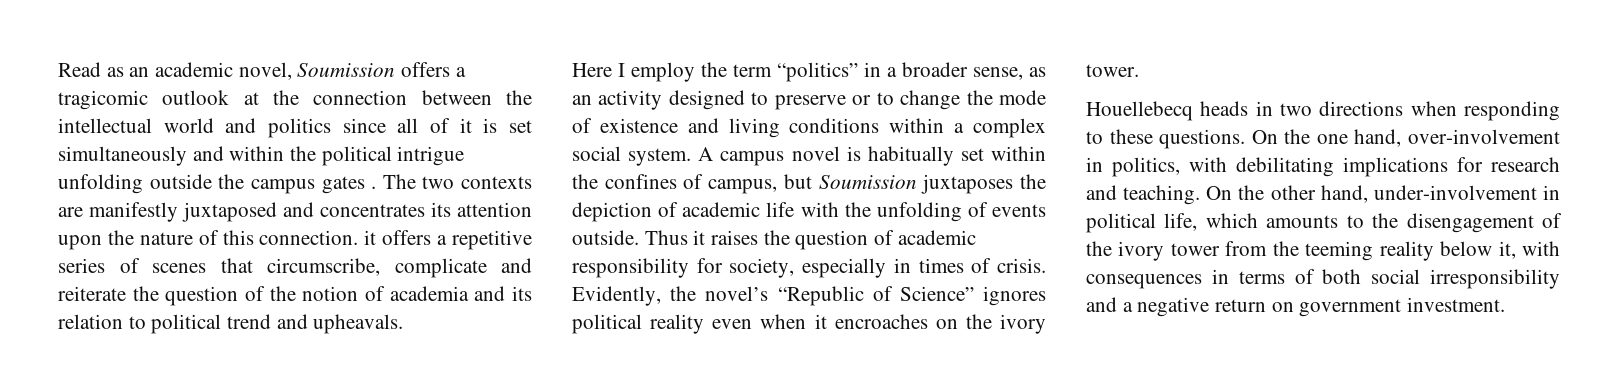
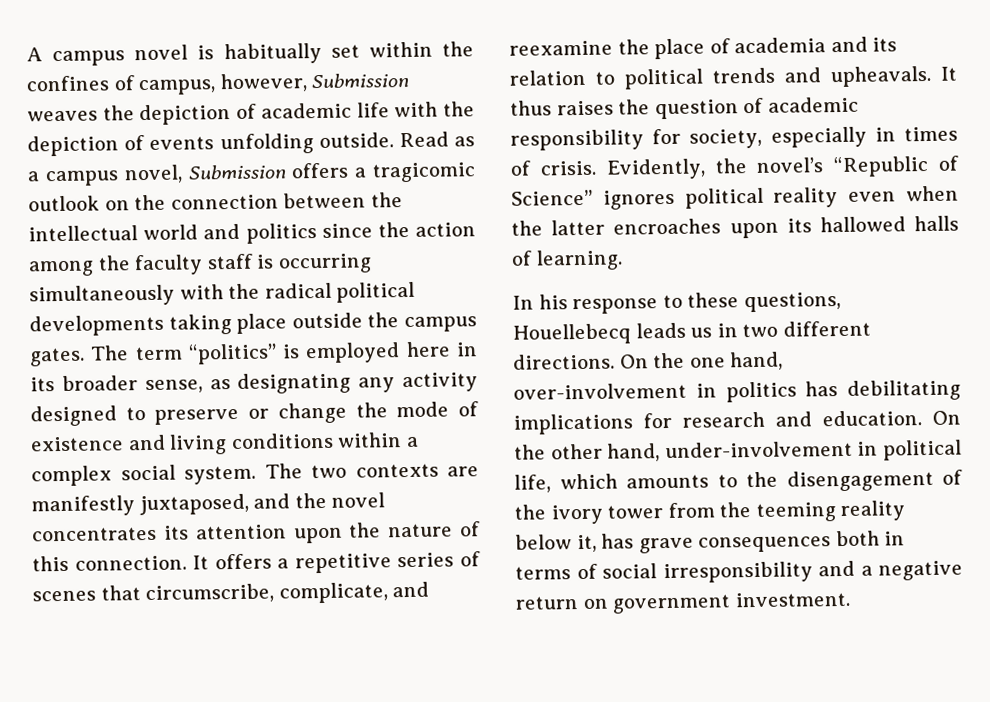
- Read as an academic novel, Soumission offers a tragicomic outlook at the connection between the intellectual world and politics since all of it is set simultaneously and within the political intrigue unfolding outside the campus gates . The two contexts are manifestly juxtaposed and concentrates its attention upon the nature of this connection. it offers a repetitive series of scenes that circumscribe, complicate and reiterate the question of the notion of academia and its relation to political trend and upheavals.
- Here I employ the term “politics” in a broader sense, as an activity designed to preserve or to change the mode of existence and living conditions within a complex social system.
+ A campus novel is habitually set within the confines of campus, however, Submission weaves the depiction of academic life with the depiction of events unfolding outside. Read as a campus novel, Submission offers a tragicomic outlook on the connection between the intellectual world and politics since the action among the faculty staff is occurring simultaneously with the radical political developments taking place outside the campus gates. The term “politics” is employed here in its broader sense, as designating any activity designed to preserve or change the mode of existence and living conditions within a complex social system.
- A campus novel is habitually set within the confines of campus, but Soumission juxtaposes the depiction of academic life with the unfolding of events outside. Thus it raises the question of academic responsibility for society, especially in times of crisis.
+ The two contexts are manifestly juxtaposed, and the novel concentrates its attention upon the nature of this connection. It offers a repetitive series of scenes that circumscribe, complicate, and reexamine the place of academia and its relation to political trends and upheavals. It thus raises the question of academic responsibility for society, especially in times of crisis.
- Evidently, the novel’s “Republic of Science” ignores political reality even when it encroaches on the ivory tower.
- Houellebecq heads in two directions when responding to these questions.
+ Evidently, the novel’s “Republic of Science” ignores political reality even when the latter encroaches upon its hallowed halls of learning.
+ In his response to these questions, Houellebecq leads us in two different directions.
- On the one hand, over-involvement in politics, with debilitating implications for research and teaching.
+ On the one hand, over-involvement in politics has debilitating implications for research and education.
- On the other hand, under-involvement in political life, which amounts to the disengagement of the ivory tower from the teeming reality below it, with consequences in terms of both social irresponsibility and a negative return on government investment.
+ On the other hand, under-involvement in political life, which amounts to the disengagement of the ivory tower from the teeming reality below it, has grave consequences both in terms of social irresponsibility and a negative return on government investment.

